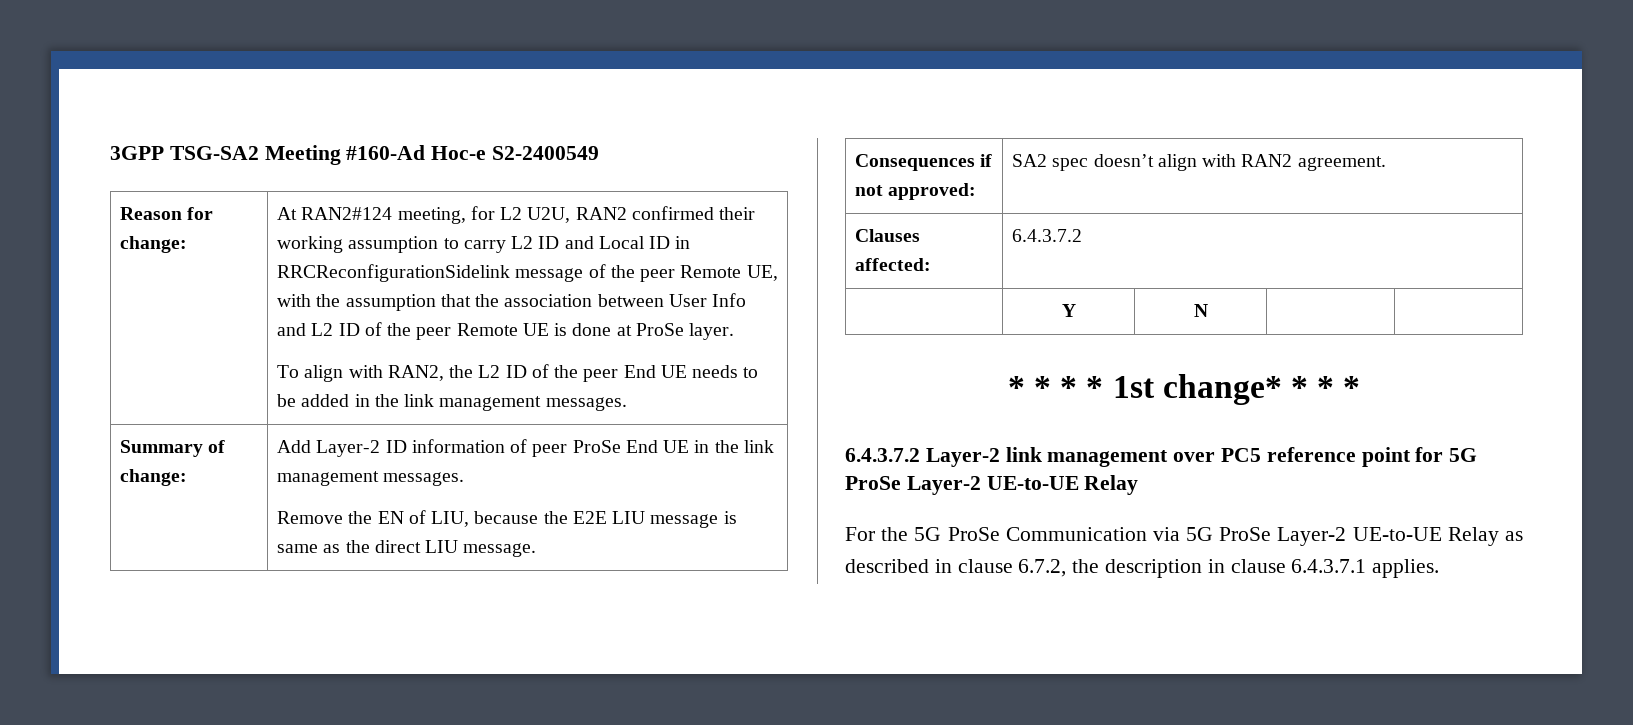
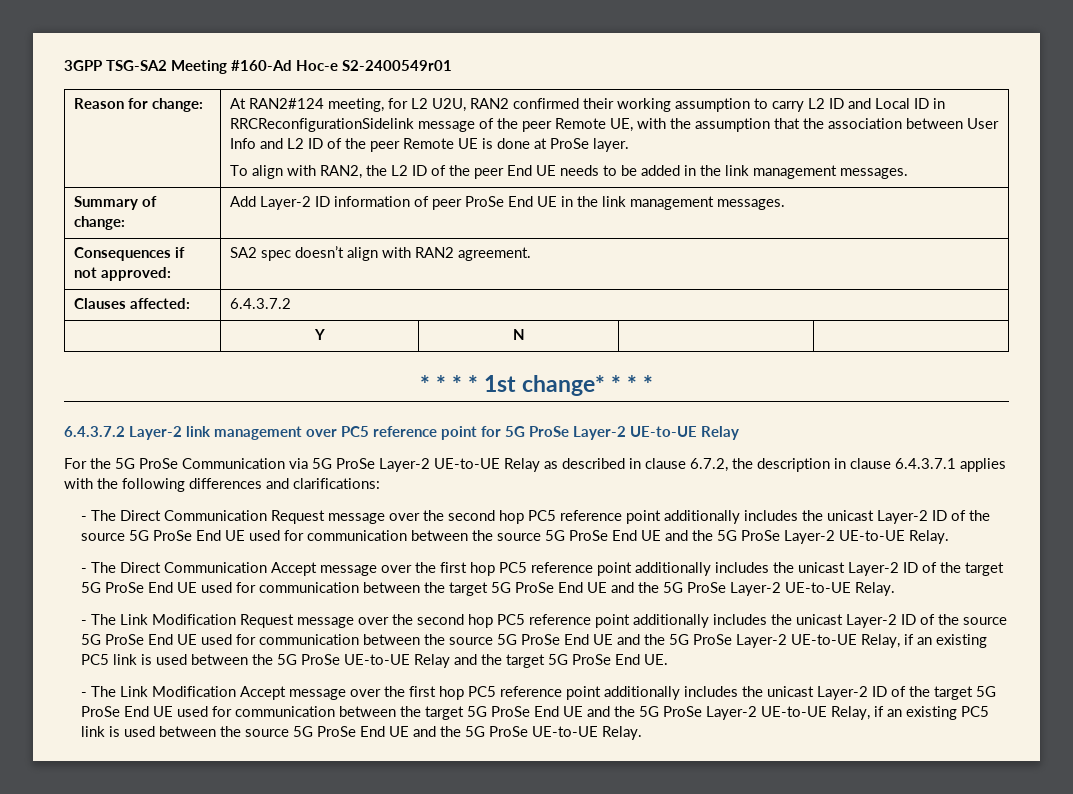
- 3GPP TSG-SA2 Meeting #160-Ad Hoc-e S2-2400549
+ 3GPP TSG-SA2 Meeting #160-Ad Hoc-e S2-2400549r01
  Summary of change: | Add Layer-2 ID information of peer ProSe End UE in the link management messages.
- Remove the EN of LIU, because the E2E LIU message is same as the direct LIU message.
- For the 5G ProSe Communication via 5G ProSe Layer-2 UE-to-UE Relay as described in clause 6.7.2, the description in clause 6.4.3.7.1 applies.
+ For the 5G ProSe Communication via 5G ProSe Layer-2 UE-to-UE Relay as described in clause 6.7.2, the description in clause 6.4.3.7.1 applies with the following differences and clarifications:
+ - The Direct Communication Request message over the second hop PC5 reference point additionally includes the unicast Layer-2 ID of the source 5G ProSe End UE used for communication between the source 5G ProSe End UE and the 5G ProSe Layer-2 UE-to-UE Relay.
+ - The Direct Communication Accept message over the first hop PC5 reference point additionally includes the unicast Layer-2 ID of the target 5G ProSe End UE used for communication between the target 5G ProSe End UE and the 5G ProSe Layer-2 UE-to-UE Relay.
+ - The Link Modification Request message over the second hop PC5 reference point additionally includes the unicast Layer-2 ID of the source 5G ProSe End UE used for communication between the source 5G ProSe End UE and the 5G ProSe Layer-2 UE-to-UE Relay, if an existing PC5 link is used between the 5G ProSe UE-to-UE Relay and the target 5G ProSe End UE.
+ - The Link Modification Accept message over the first hop PC5 reference point additionally includes the unicast Layer-2 ID of the target 5G ProSe End UE used for communication between the target 5G ProSe End UE and the 5G ProSe Layer-2 UE-to-UE Relay, if an existing PC5 link is used between the source 5G ProSe End UE and the 5G ProSe UE-to-UE Relay.

